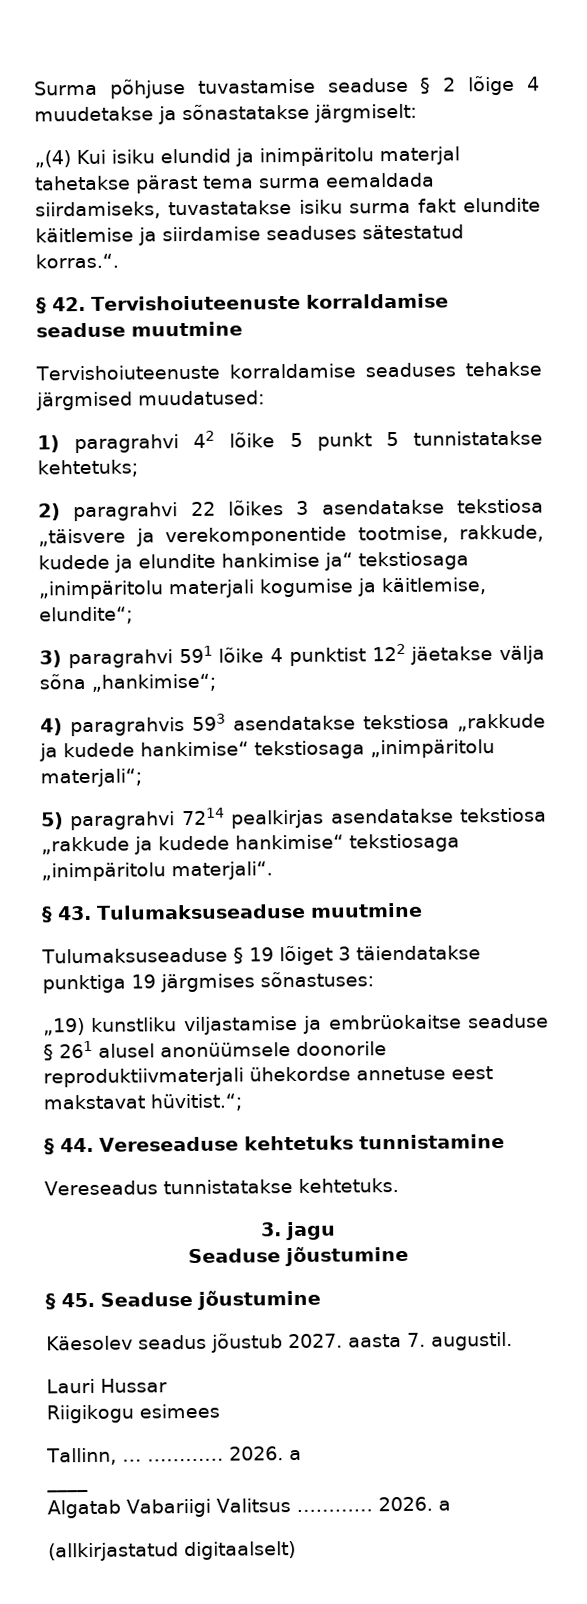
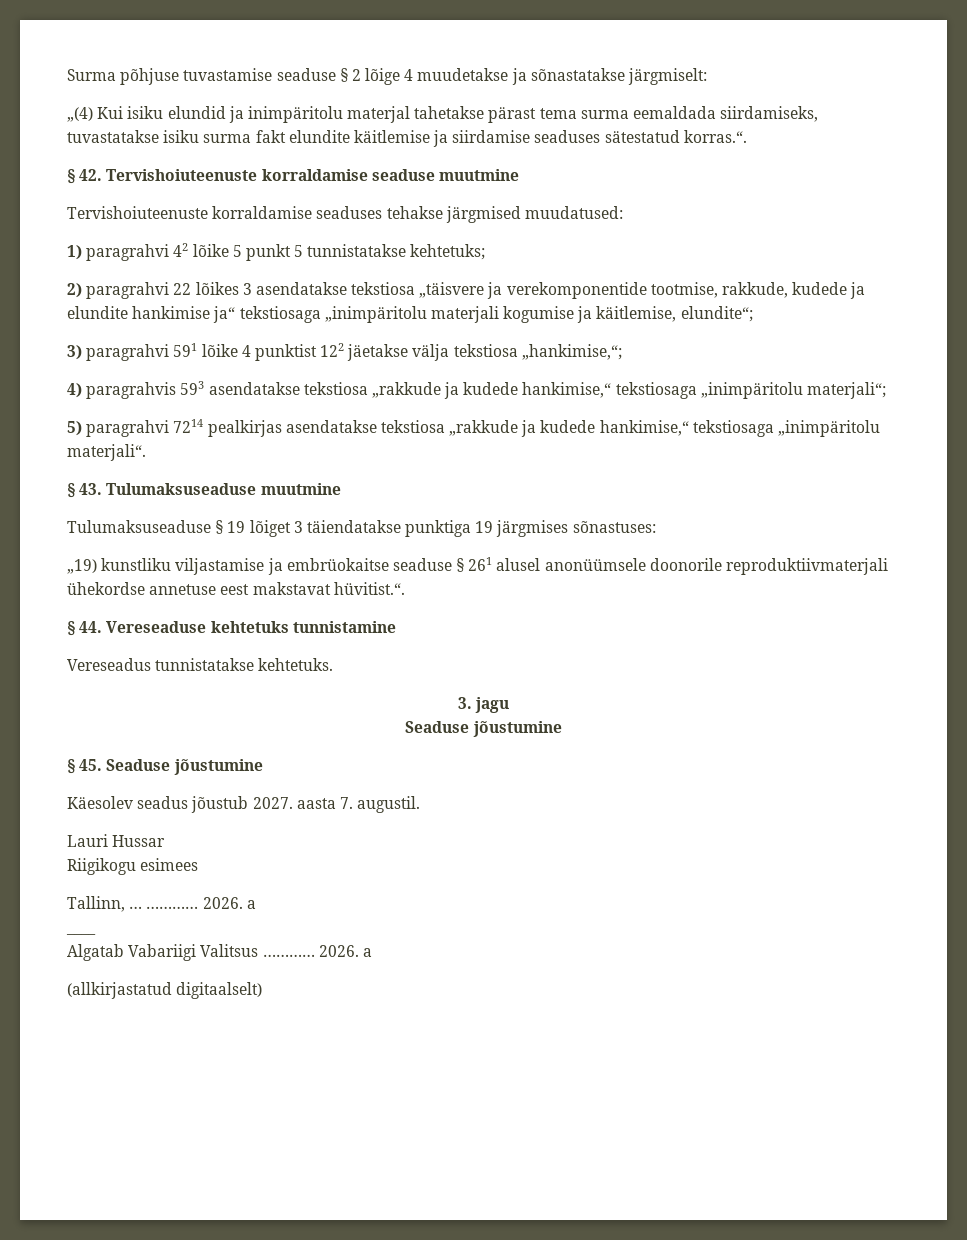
- 3) paragrahvi 591 lõike 4 punktist 122 jäetakse välja sõna „hankimise“;
+ 3) paragrahvi 591 lõike 4 punktist 122 jäetakse välja tekstiosa „hankimise,“;
- 4) paragrahvis 593 asendatakse tekstiosa „rakkude ja kudede hankimise“ tekstiosaga „inimpäritolu materjali“;
+ 4) paragrahvis 593 asendatakse tekstiosa „rakkude ja kudede hankimise,“ tekstiosaga „inimpäritolu materjali“;
- 5) paragrahvi 7214 pealkirjas asendatakse tekstiosa „rakkude ja kudede hankimise“ tekstiosaga „inimpäritolu materjali“.
+ 5) paragrahvi 7214 pealkirjas asendatakse tekstiosa „rakkude ja kudede hankimise,“ tekstiosaga „inimpäritolu materjali“.
- „19) kunstliku viljastamise ja embrüokaitse seaduse § 261 alusel anonüümsele doonorile reproduktiivmaterjali ühekordse annetuse eest makstavat hüvitist.“;
+ „19) kunstliku viljastamise ja embrüokaitse seaduse § 261 alusel anonüümsele doonorile reproduktiivmaterjali ühekordse annetuse eest makstavat hüvitist.“.

